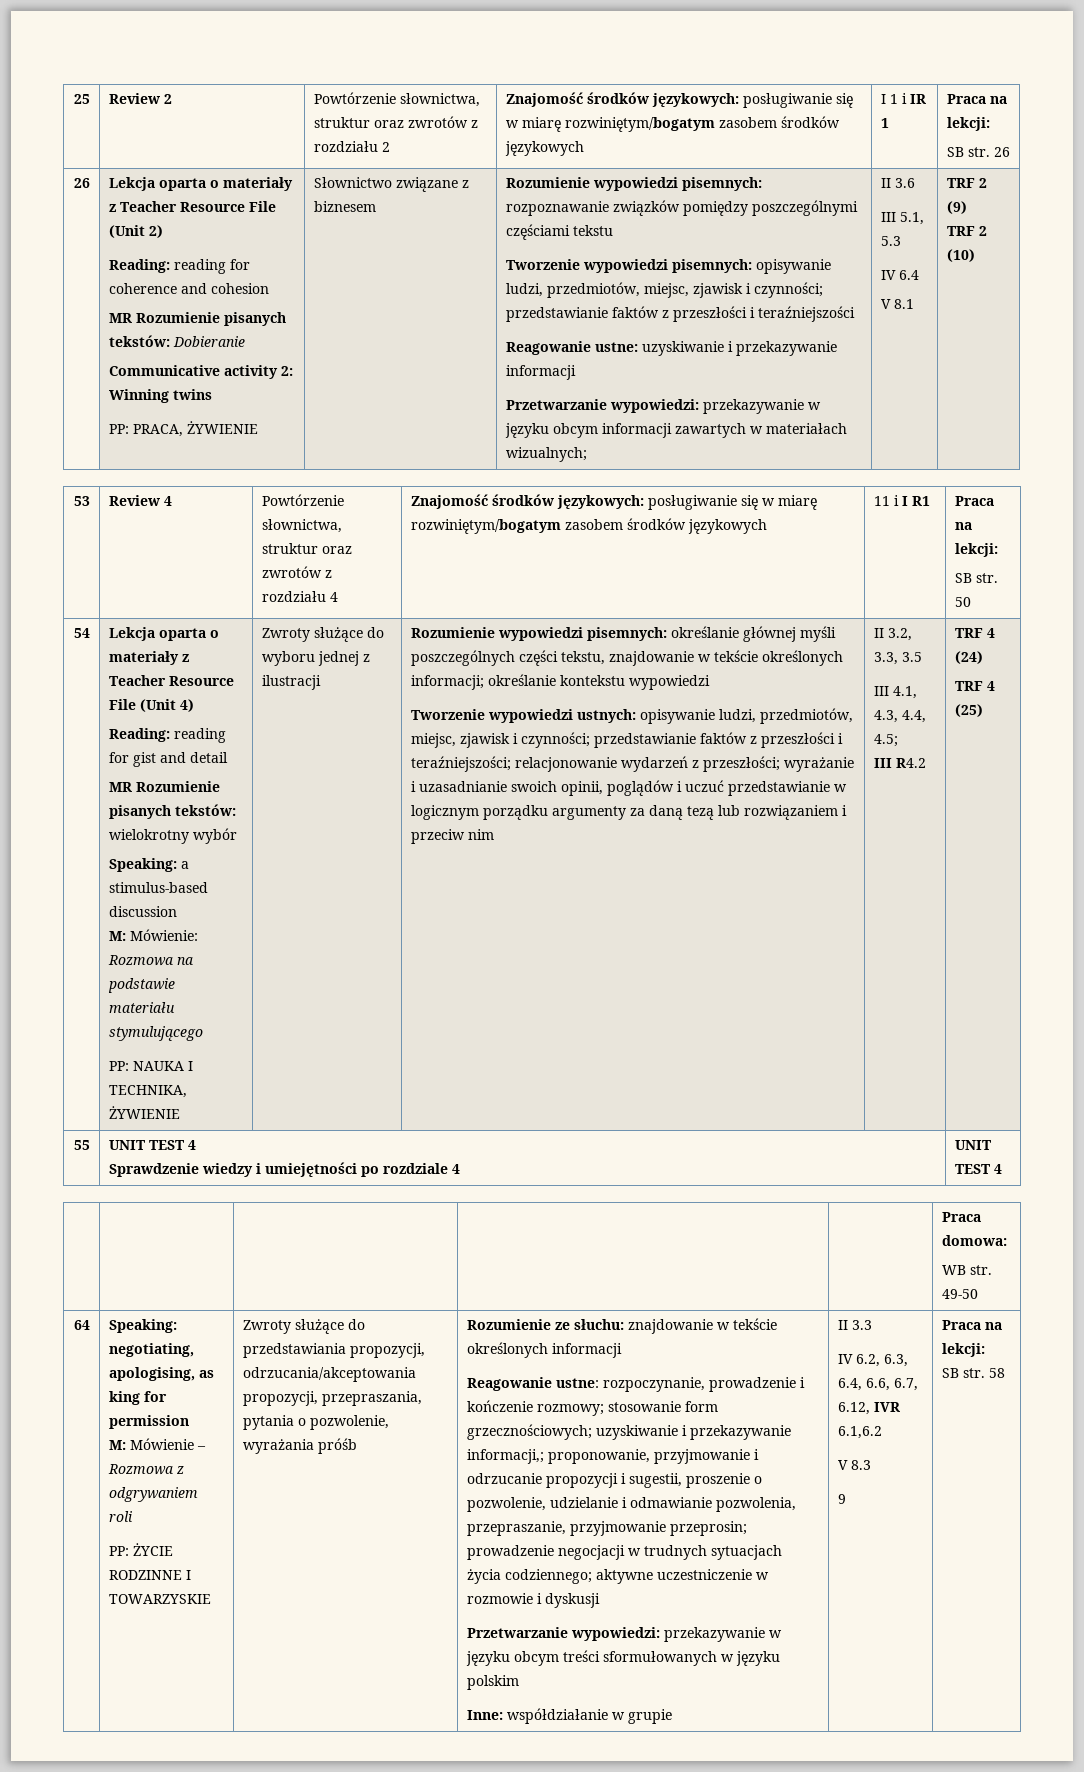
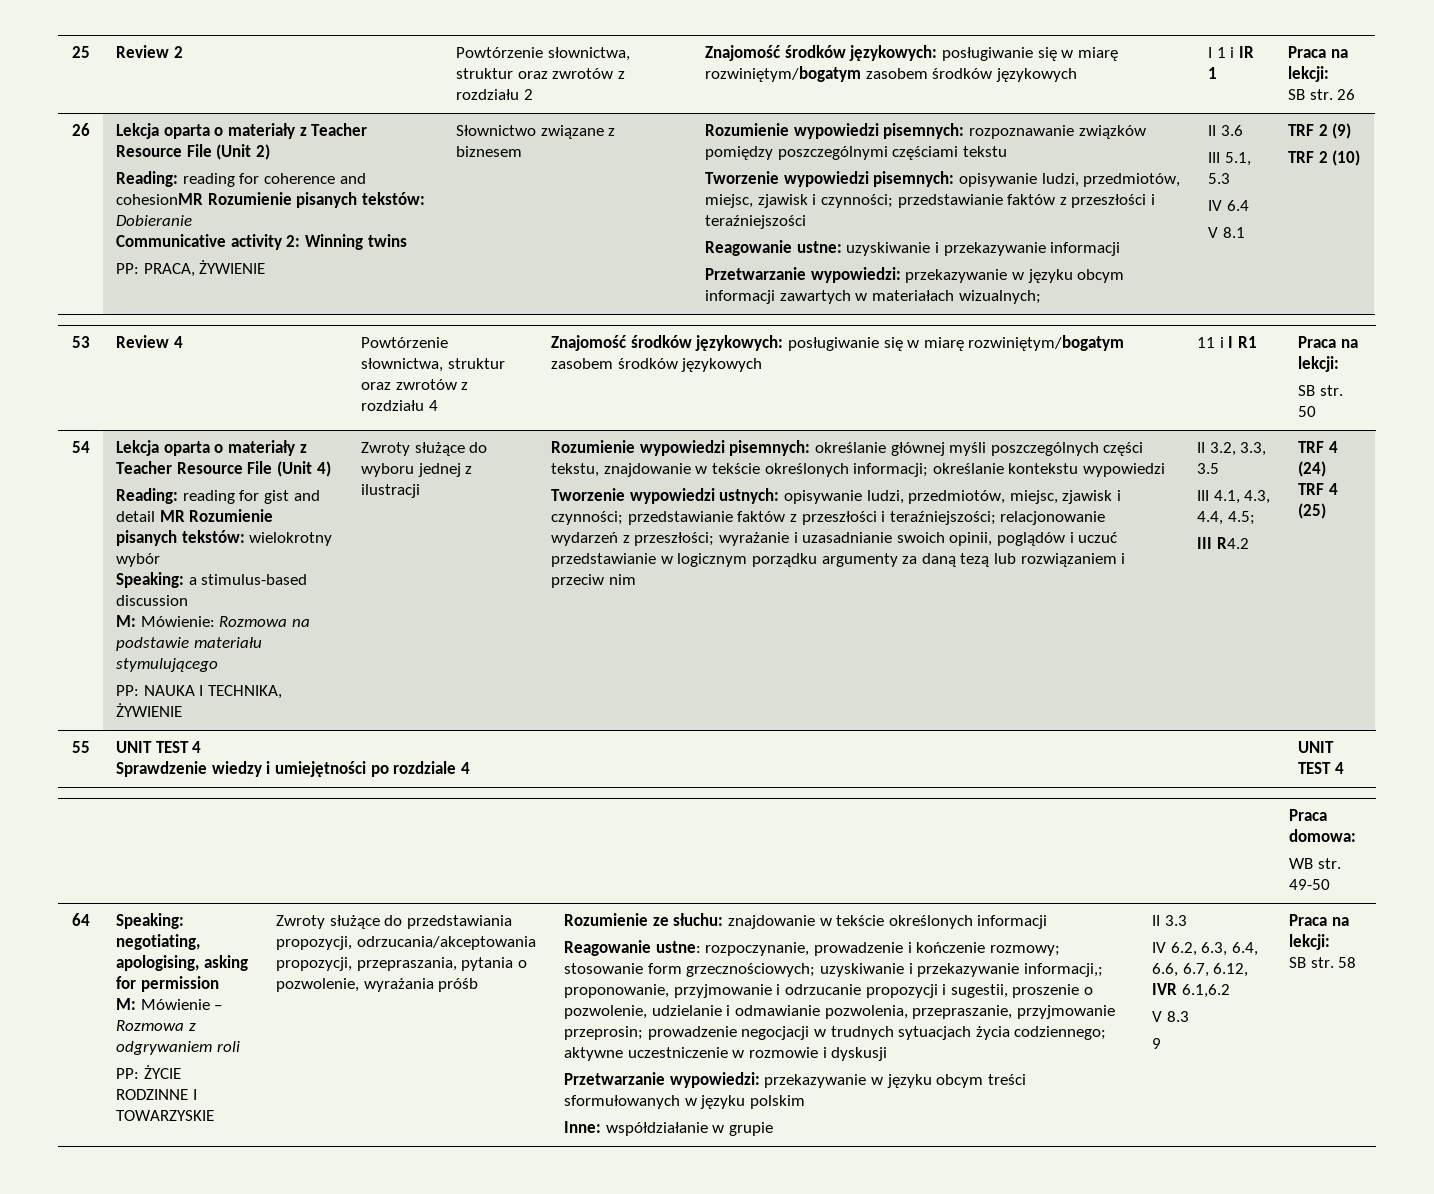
- Reading: reading for coherence and cohesion
- MR Rozumienie pisanych tekstów: Dobieranie
+ Reading: reading for coherence and cohesionMR Rozumienie pisanych tekstów: Dobieranie
- Reading: reading for gist and detail
- MR Rozumienie pisanych tekstów: wielokrotny wybór
+ Reading: reading for gist and detail MR Rozumienie pisanych tekstów: wielokrotny wybór
- Speaking: negotiating, apologising, as king for permission
+ Speaking: negotiating, apologising, asking for permission

